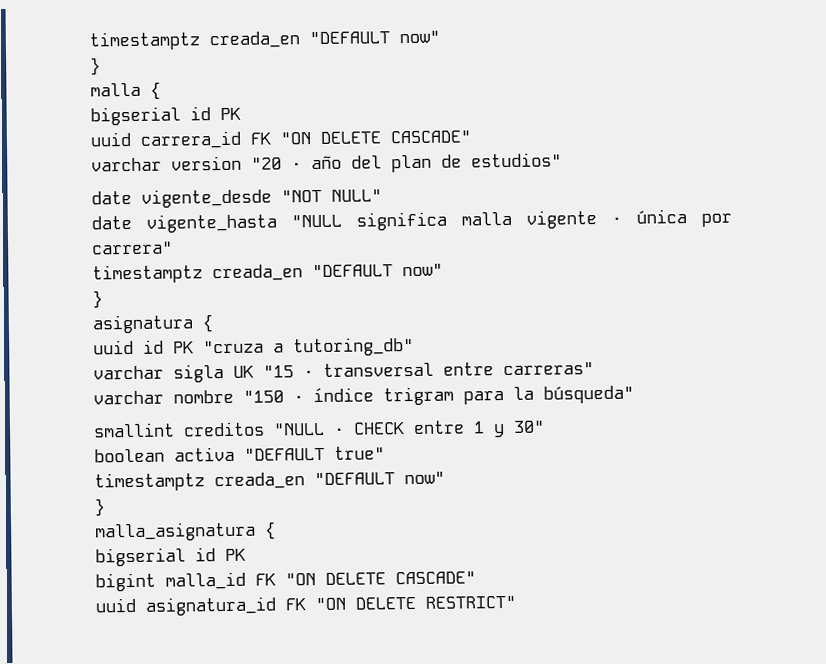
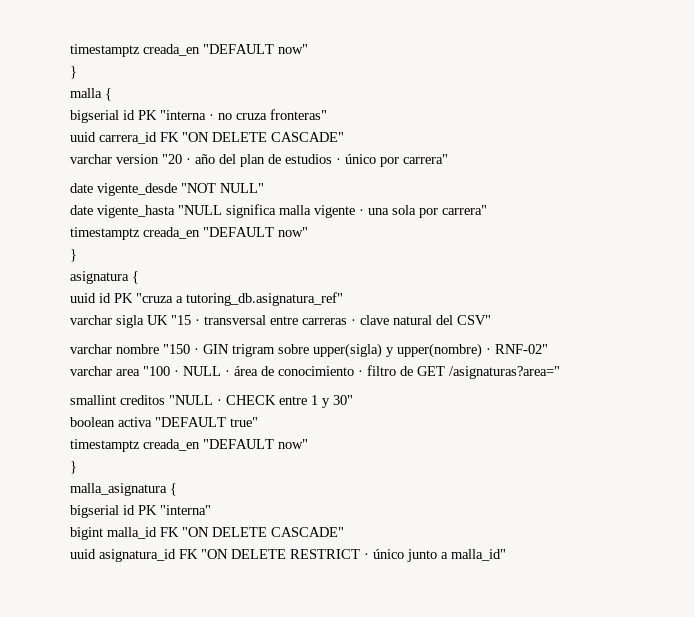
  malla {
- bigserial id PK
+ bigserial id PK "interna · no cruza fronteras"
- varchar version "20 · año del plan de estudios"
+ varchar version "20 · año del plan de estudios · único por carrera"
- date vigente_hasta "NULL significa malla vigente · única por carrera"
+ date vigente_hasta "NULL significa malla vigente · una sola por carrera"
- uuid id PK "cruza a tutoring_db"
+ uuid id PK "cruza a tutoring_db.asignatura_ref"
- varchar sigla UK "15 · transversal entre carreras"
- varchar nombre "150 · índice trigram para la búsqueda"
+ varchar sigla UK "15 · transversal entre carreras · clave natural del CSV"
+ varchar nombre "150 · GIN trigram sobre upper(sigla) y upper(nombre) · RNF-02"
+ varchar area "100 · NULL · área de conocimiento · filtro de GET /asignaturas?area="
  malla_asignatura {
- bigserial id PK
+ bigserial id PK "interna"
- uuid asignatura_id FK "ON DELETE RESTRICT"
+ uuid asignatura_id FK "ON DELETE RESTRICT · único junto a malla_id"

